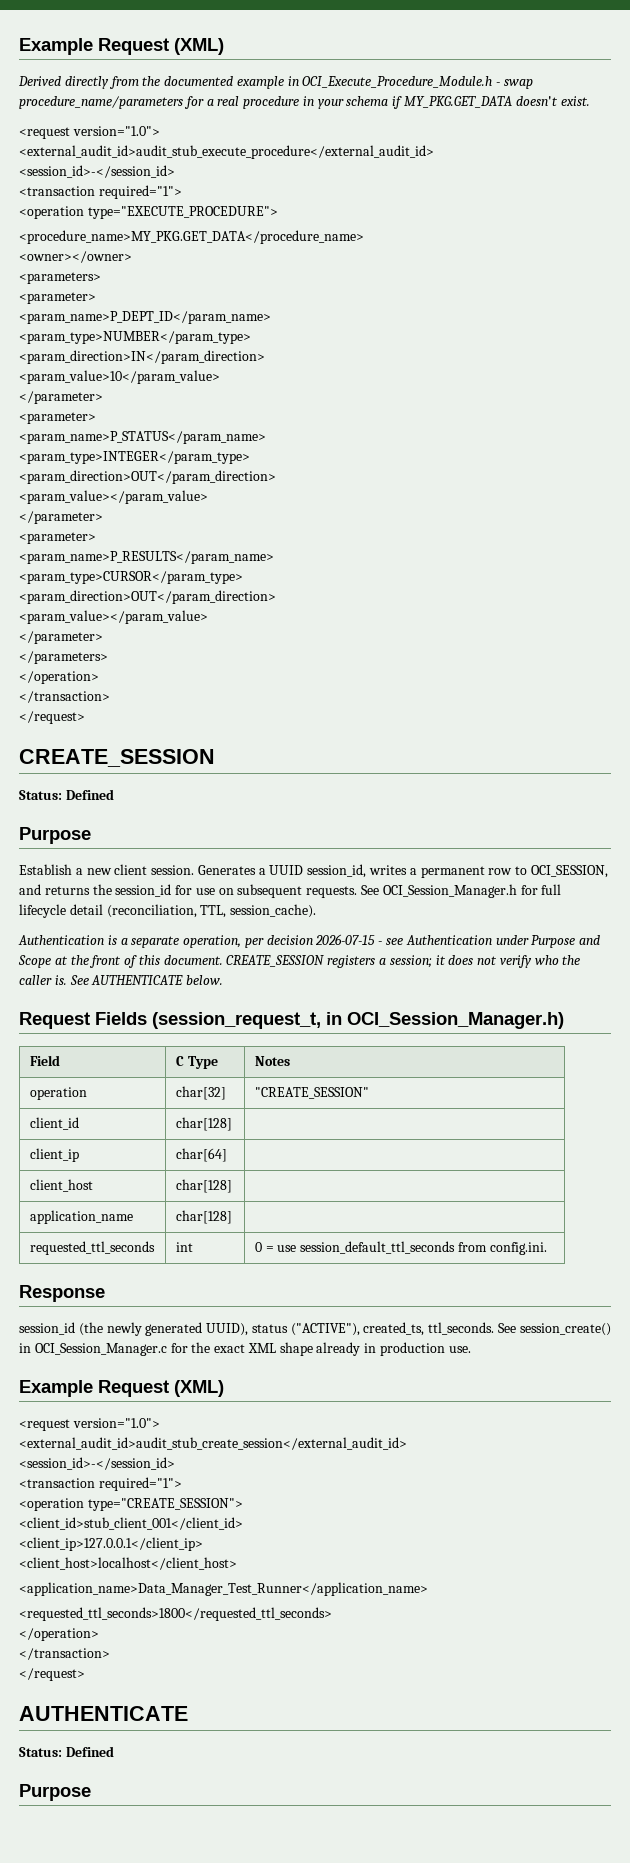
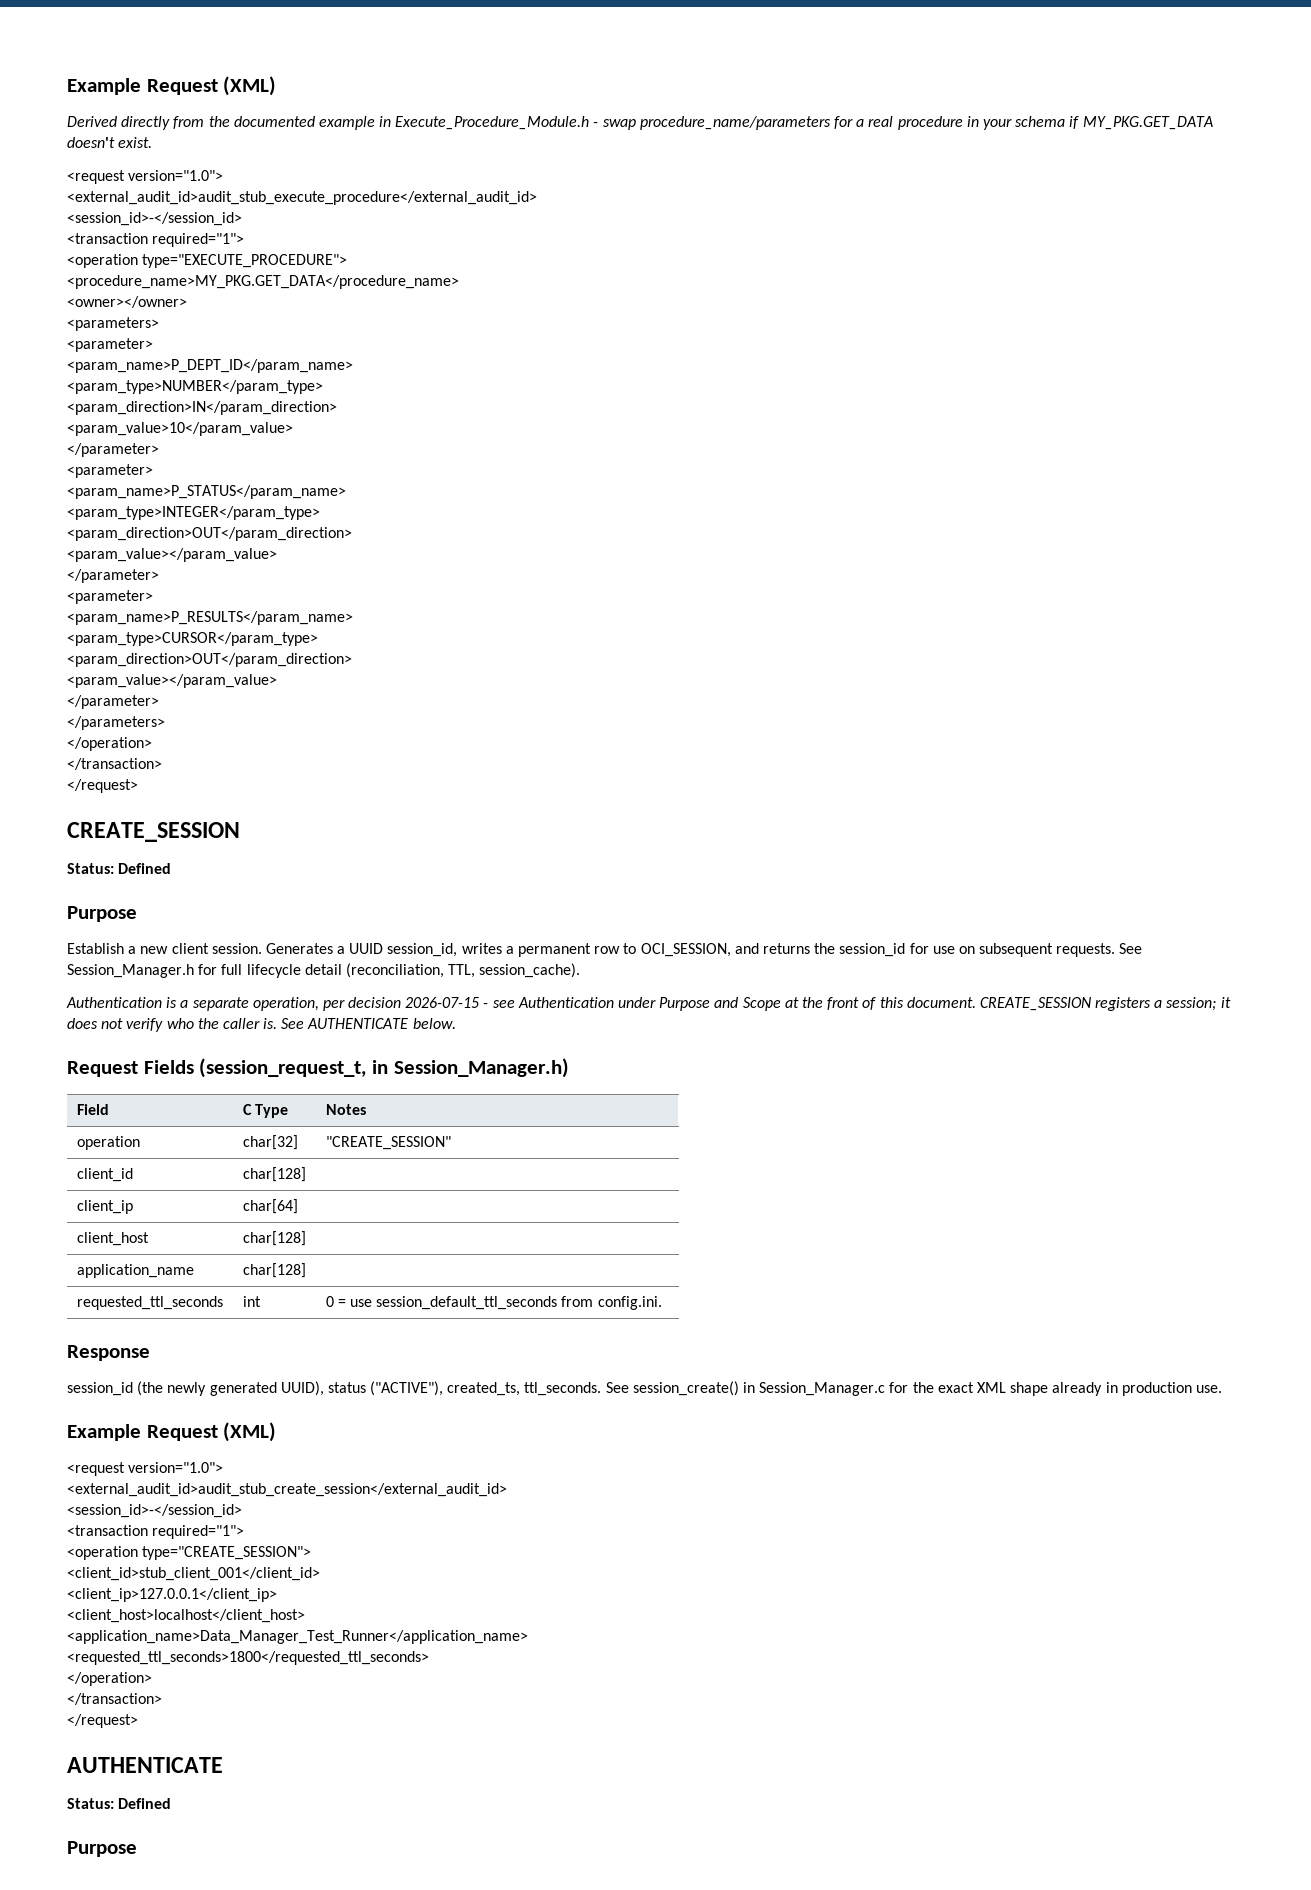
- Derived directly from the documented example in OCI_Execute_Procedure_Module.h - swap procedure_name/parameters for a real procedure in your schema if MY_PKG.GET_DATA doesn't exist.
+ Derived directly from the documented example in Execute_Procedure_Module.h - swap procedure_name/parameters for a real procedure in your schema if MY_PKG.GET_DATA doesn't exist.
- See OCI_Session_Manager.h for full lifecycle detail (reconciliation, TTL, session_cache).
+ See Session_Manager.h for full lifecycle detail (reconciliation, TTL, session_cache).
- Request Fields (session_request_t, in OCI_Session_Manager.h)
+ Request Fields (session_request_t, in Session_Manager.h)
- See session_create() in OCI_Session_Manager.c for the exact XML shape already in production use.
+ See session_create() in Session_Manager.c for the exact XML shape already in production use.

